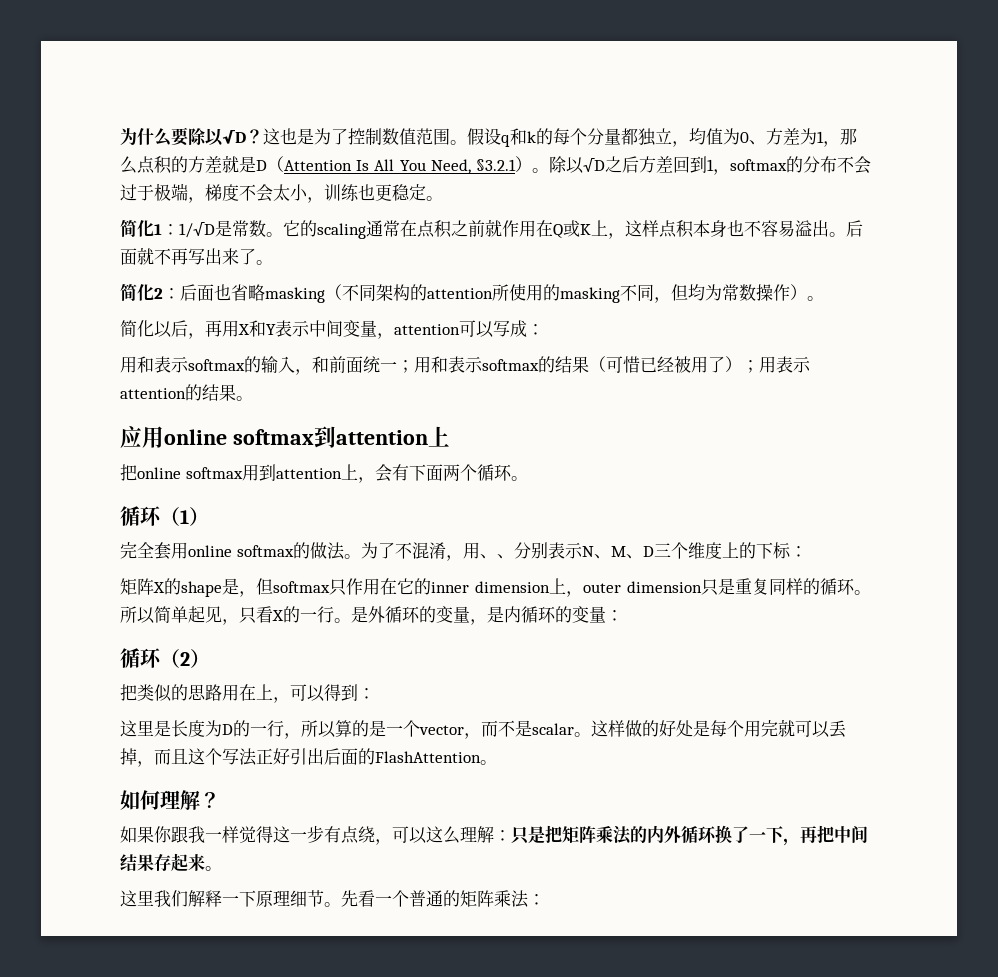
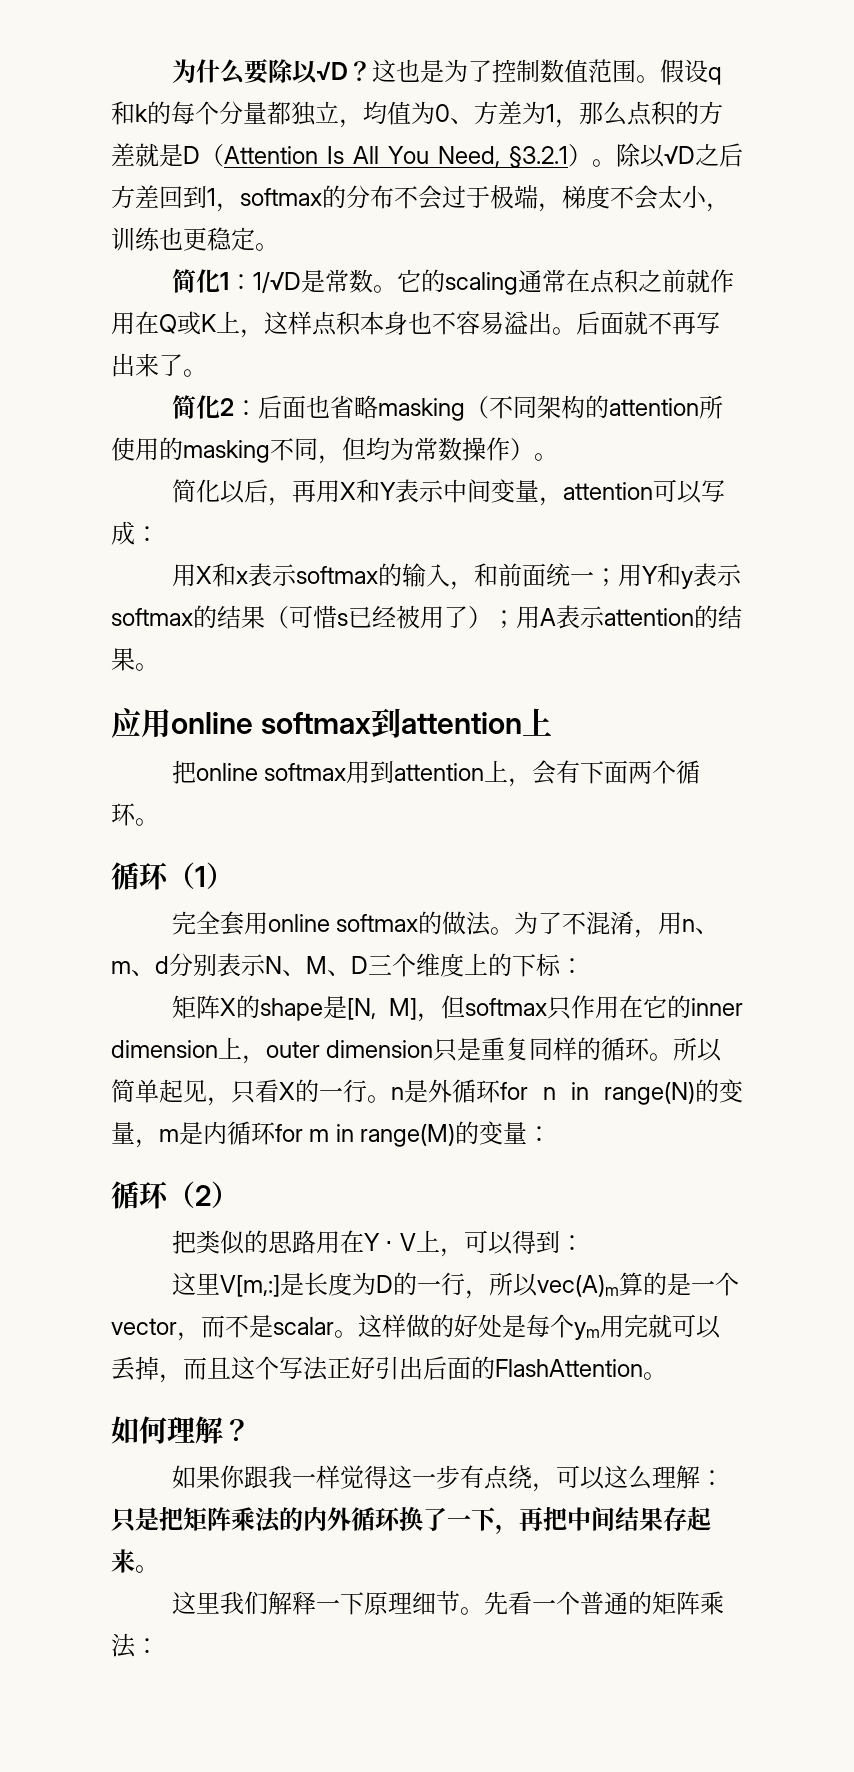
- 用和表示softmax的输入，和前面统一；用和表示softmax的结果（可惜已经被用了）；用表示attention的结果。
+ 用X和x表示softmax的输入，和前面统一；用Y和y表示softmax的结果（可惜s已经被用了）；用A表示attention的结果。
- 为了不混淆，用、、分别表示N、M、D三个维度上的下标：
+ 为了不混淆，用n、m、d分别表示N、M、D三个维度上的下标：
- 矩阵X的shape是，但softmax只作用在它的inner dimension上，outer dimension只是重复同样的循环。
+ 矩阵X的shape是[N, M]，但softmax只作用在它的inner dimension上，outer dimension只是重复同样的循环。
- 所以简单起见，只看X的一行。是外循环的变量，是内循环的变量：
+ 所以简单起见，只看X的一行。n是外循环for n in range(N)的变量，m是内循环for m in range(M)的变量：
- 把类似的思路用在上，可以得到：
+ 把类似的思路用在Y ⋅ V上，可以得到：
- 这里是长度为D的一行，所以算的是一个vector，而不是scalar。
+ 这里V[m,:]是长度为D的一行，所以vec(A)m算的是一个vector，而不是scalar。
- 这样做的好处是每个用完就可以丢掉，而且这个写法正好引出后面的FlashAttention。
+ 这样做的好处是每个ym用完就可以丢掉，而且这个写法正好引出后面的FlashAttention。

